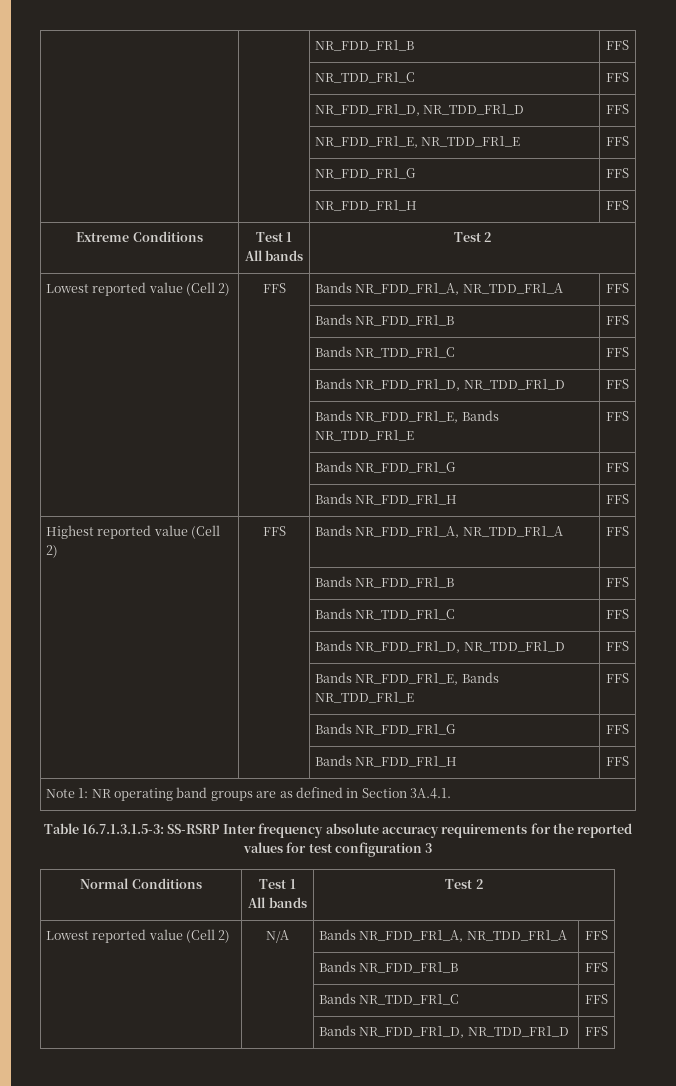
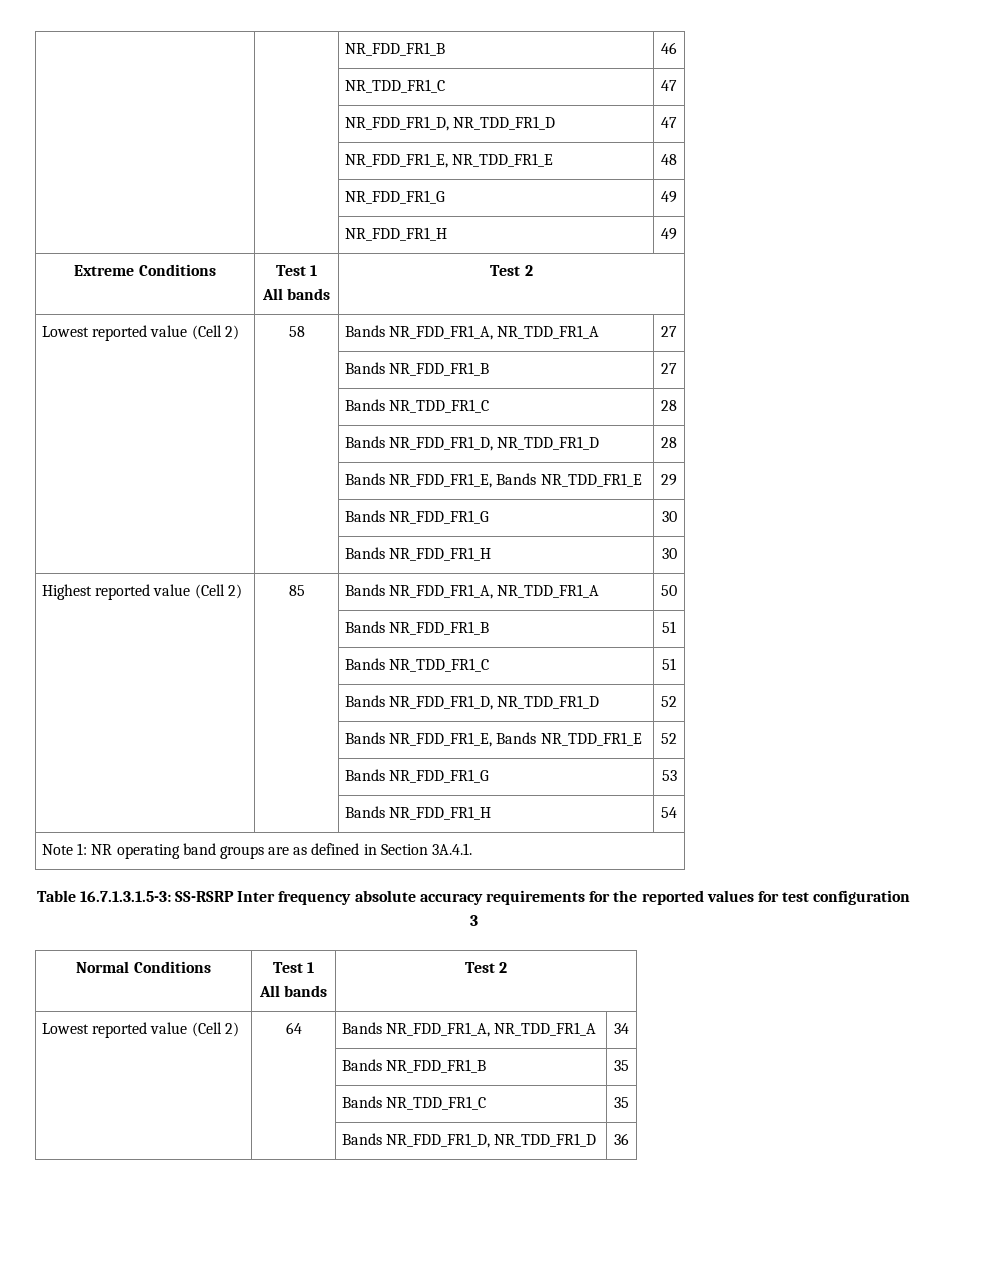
- | | NR_FDD_FR1_B | FFS
- | | NR_TDD_FR1_C | FFS
- | | NR_FDD_FR1_D, NR_TDD_FR1_D | FFS
+ | | NR_FDD_FR1_B | 46
+ | | NR_TDD_FR1_C | 47
+ | | NR_FDD_FR1_D, NR_TDD_FR1_D | 47
- | | NR_FDD_FR1_E, NR_TDD_FR1_E | FFS
- | | NR_FDD_FR1_G | FFS
- | | NR_FDD_FR1_H | FFS
+ | | NR_FDD_FR1_E, NR_TDD_FR1_E | 48
+ | | NR_FDD_FR1_G | 49
+ | | NR_FDD_FR1_H | 49
- Lowest reported value (Cell 2) | FFS | Bands NR_FDD_FR1_A, NR_TDD_FR1_A | FFS
- | | Bands NR_FDD_FR1_B | FFS
- | | Bands NR_TDD_FR1_C | FFS
- | | Bands NR_FDD_FR1_D, NR_TDD_FR1_D | FFS
- | | Bands NR_FDD_FR1_E, Bands NR_TDD_FR1_E | FFS
- | | Bands NR_FDD_FR1_G | FFS
- | | Bands NR_FDD_FR1_H | FFS
+ Lowest reported value (Cell 2) | 58 | Bands NR_FDD_FR1_A, NR_TDD_FR1_A | 27
+ | | Bands NR_FDD_FR1_B | 27
+ | | Bands NR_TDD_FR1_C | 28
+ | | Bands NR_FDD_FR1_D, NR_TDD_FR1_D | 28
+ | | Bands NR_FDD_FR1_E, Bands NR_TDD_FR1_E | 29
+ | | Bands NR_FDD_FR1_G | 30
+ | | Bands NR_FDD_FR1_H | 30
- Highest reported value (Cell 2) | FFS | Bands NR_FDD_FR1_A, NR_TDD_FR1_A | FFS
- | | Bands NR_FDD_FR1_B | FFS
- | | Bands NR_TDD_FR1_C | FFS
- | | Bands NR_FDD_FR1_D, NR_TDD_FR1_D | FFS
- | | Bands NR_FDD_FR1_E, Bands NR_TDD_FR1_E | FFS
- | | Bands NR_FDD_FR1_G | FFS
- | | Bands NR_FDD_FR1_H | FFS
+ Highest reported value (Cell 2) | 85 | Bands NR_FDD_FR1_A, NR_TDD_FR1_A | 50
+ | | Bands NR_FDD_FR1_B | 51
+ | | Bands NR_TDD_FR1_C | 51
+ | | Bands NR_FDD_FR1_D, NR_TDD_FR1_D | 52
+ | | Bands NR_FDD_FR1_E, Bands NR_TDD_FR1_E | 52
+ | | Bands NR_FDD_FR1_G | 53
+ | | Bands NR_FDD_FR1_H | 54
- Lowest reported value (Cell 2) | N/A | Bands NR_FDD_FR1_A, NR_TDD_FR1_A | FFS
- | | Bands NR_FDD_FR1_B | FFS
- | | Bands NR_TDD_FR1_C | FFS
- | | Bands NR_FDD_FR1_D, NR_TDD_FR1_D | FFS
+ Lowest reported value (Cell 2) | 64 | Bands NR_FDD_FR1_A, NR_TDD_FR1_A | 34
+ | | Bands NR_FDD_FR1_B | 35
+ | | Bands NR_TDD_FR1_C | 35
+ | | Bands NR_FDD_FR1_D, NR_TDD_FR1_D | 36

